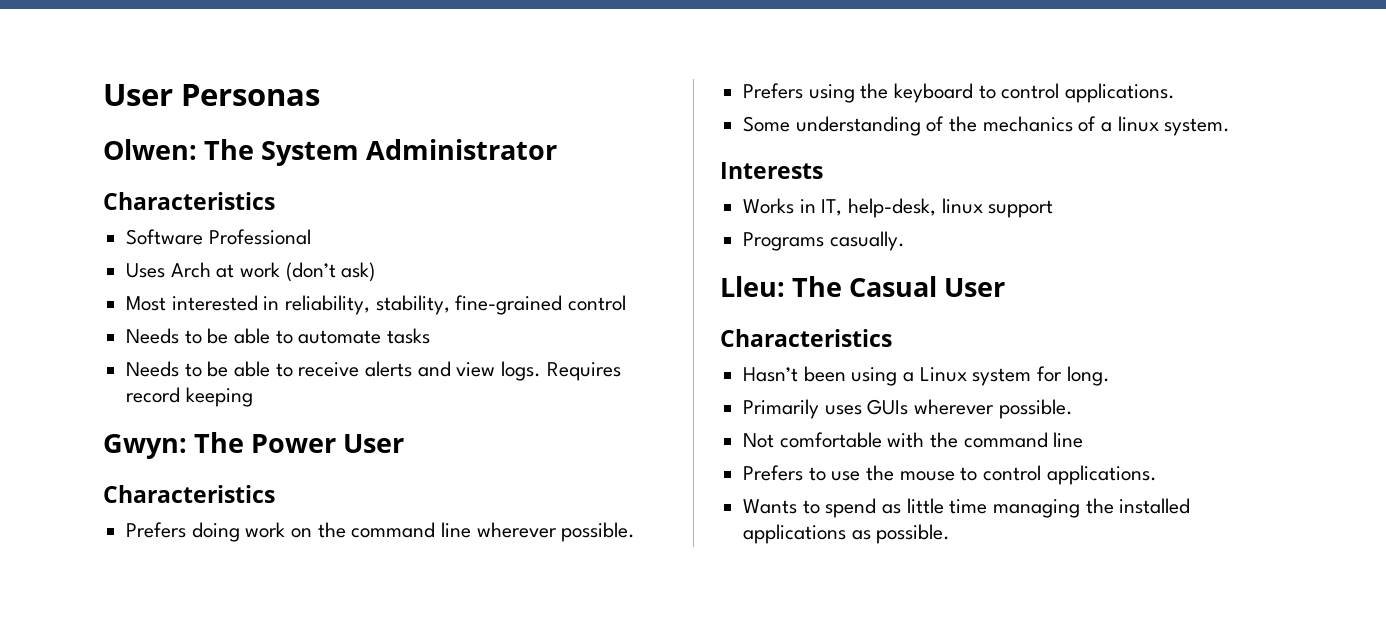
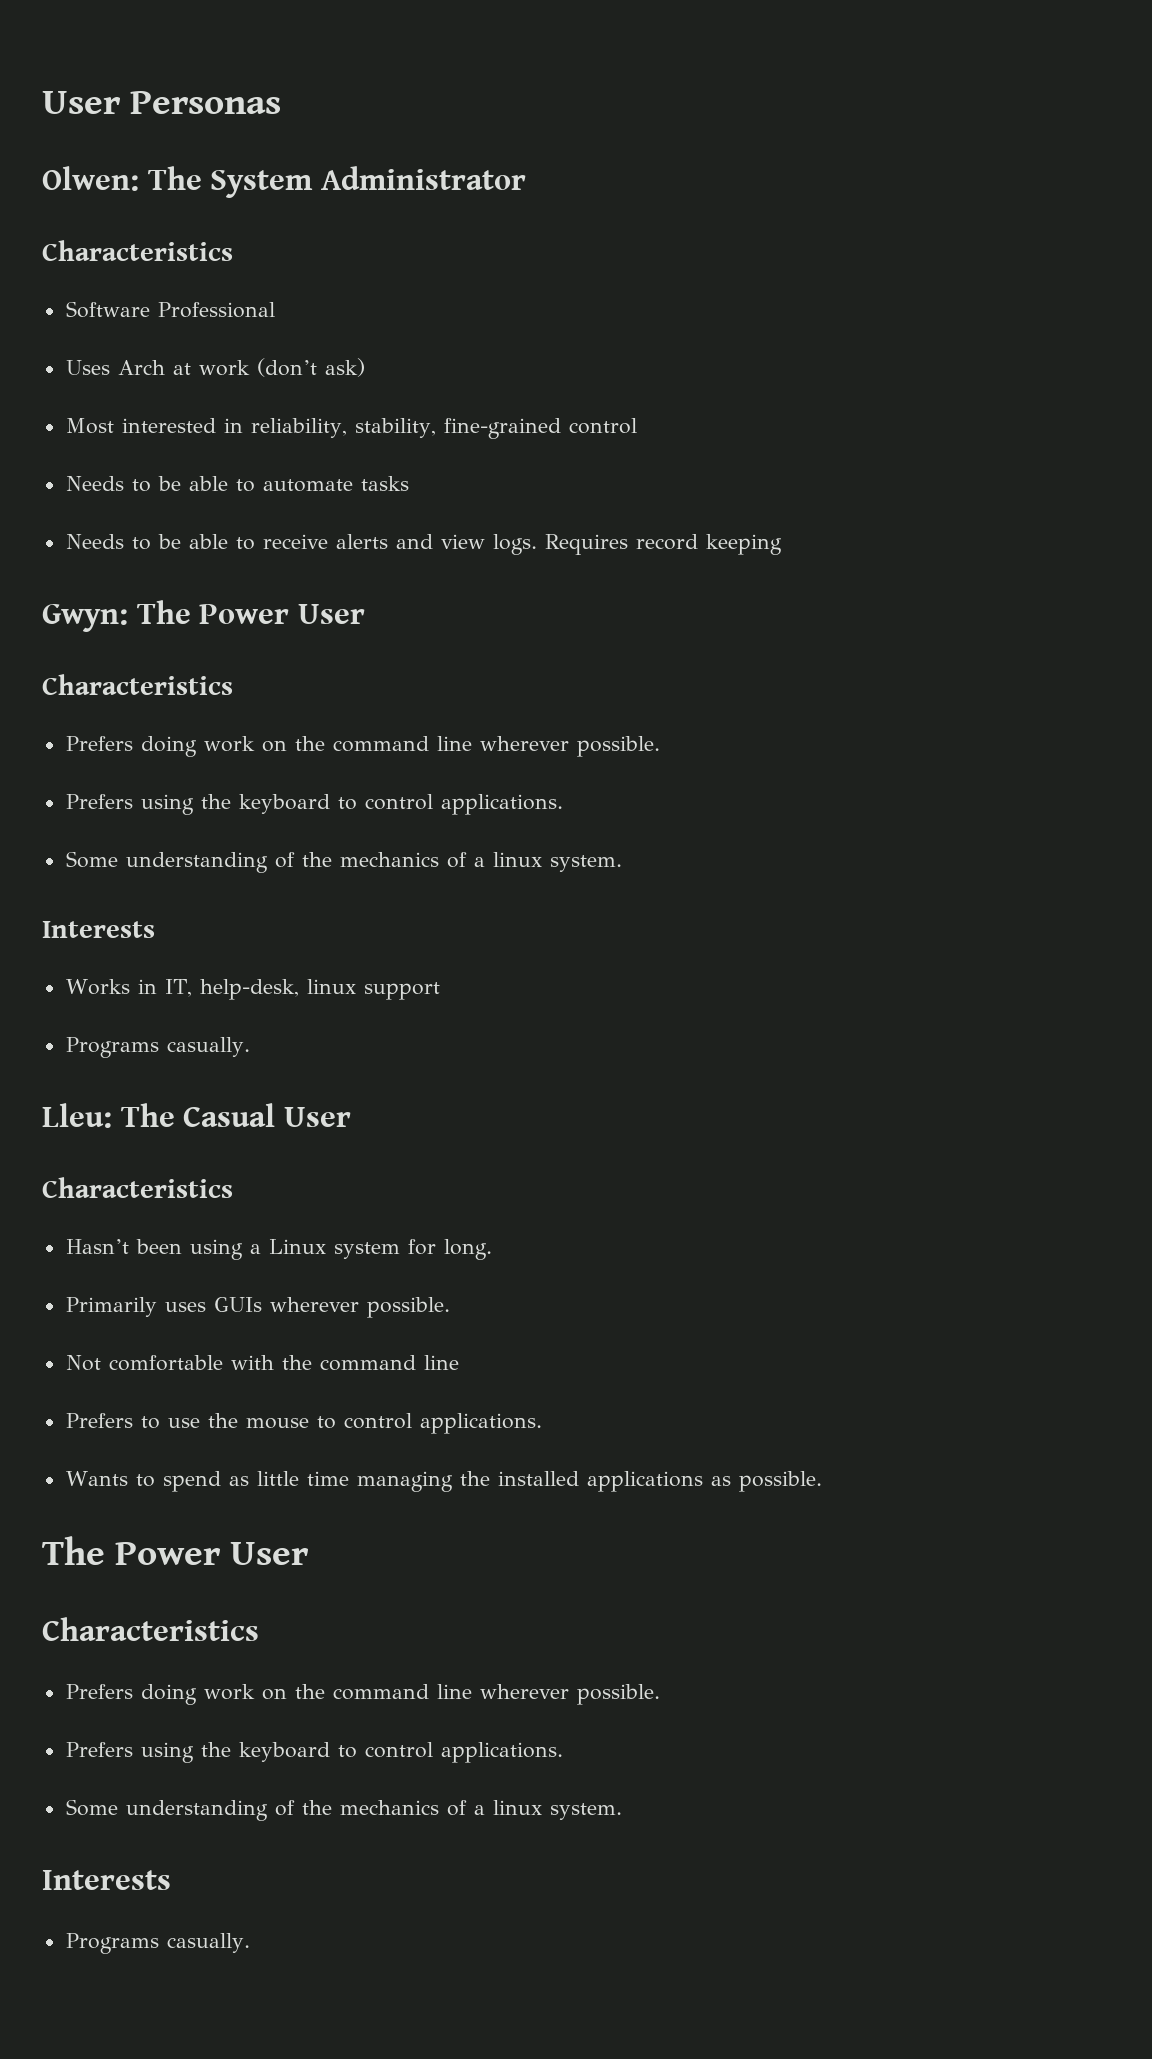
  Wants to spend as little time managing the installed applications as possible.
+ The Power User
+ Characteristics
+ Prefers doing work on the command line wherever possible.
+ Prefers using the keyboard to control applications.
+ Some understanding of the mechanics of a linux system.
+ Interests
+ Programs casually.

